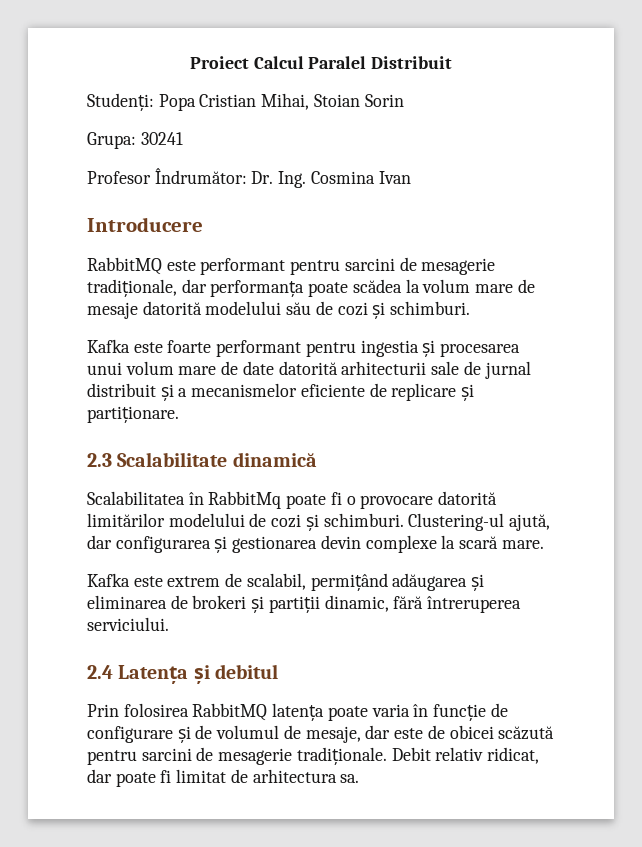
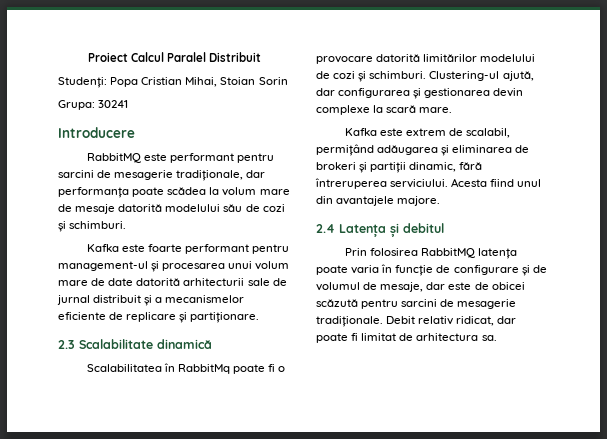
- Profesor Îndrumător: Dr. Ing. Cosmina Ivan
- Kafka este foarte performant pentru ingestia și procesarea unui volum mare de date datorită arhitecturii sale de jurnal distribuit și a mecanismelor eficiente de replicare și partiționare.
+ Kafka este foarte performant pentru management-ul și procesarea unui volum mare de date datorită arhitecturii sale de jurnal distribuit și a mecanismelor eficiente de replicare și partiționare.
+ Acesta fiind unul din avantajele majore.

